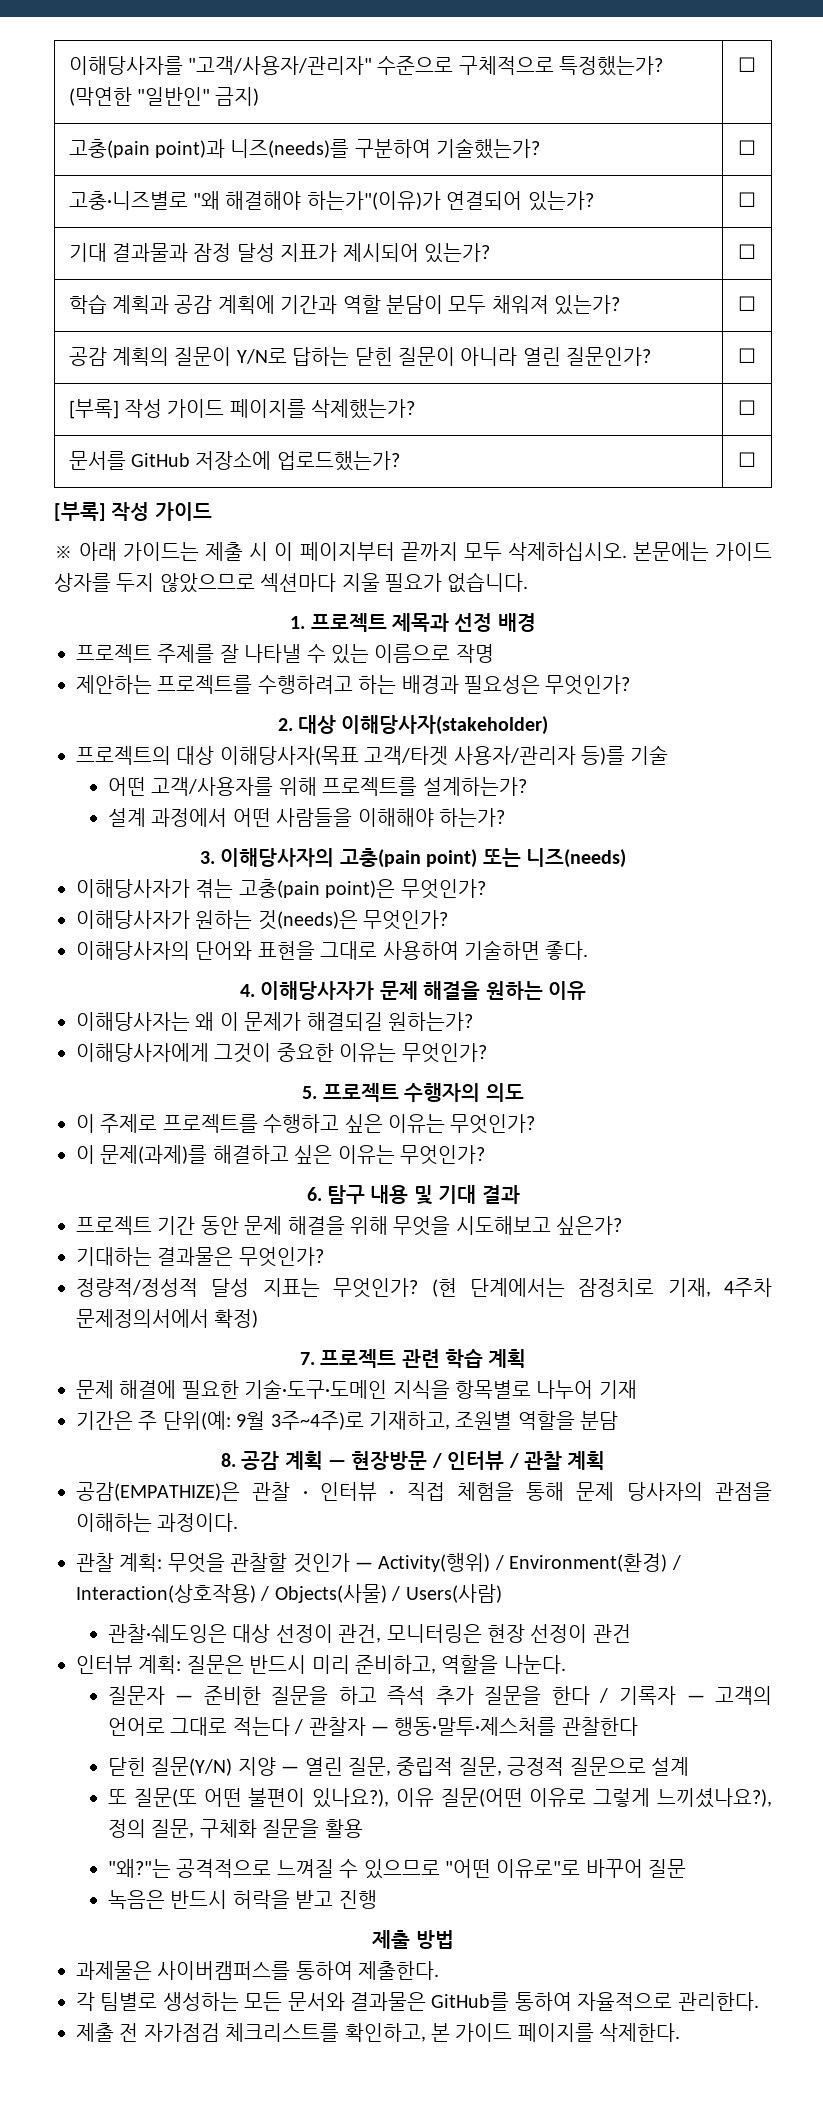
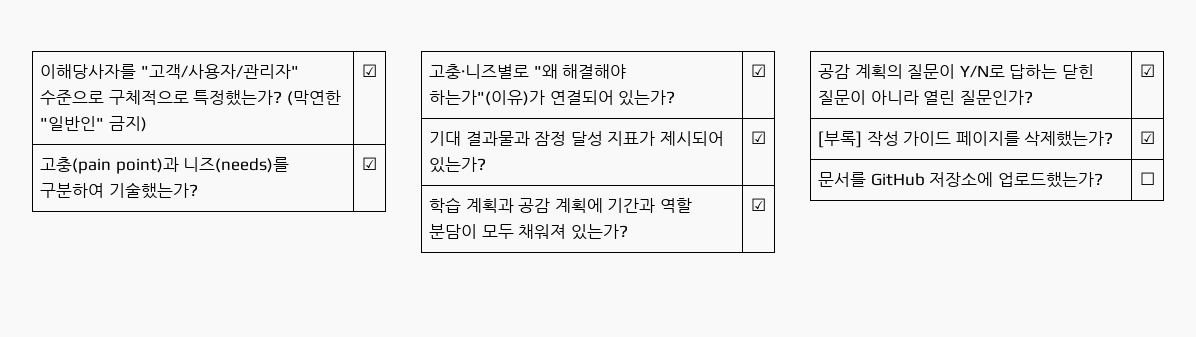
- 이해당사자를 "고객/사용자/관리자" 수준으로 구체적으로 특정했는가? (막연한 "일반인" 금지) | ☐
+ 이해당사자를 "고객/사용자/관리자" 수준으로 구체적으로 특정했는가? (막연한 "일반인" 금지) | ☑
- 고충(pain point)과 니즈(needs)를 구분하여 기술했는가? | ☐
+ 고충(pain point)과 니즈(needs)를 구분하여 기술했는가? | ☑
- 고충·니즈별로 "왜 해결해야 하는가"(이유)가 연결되어 있는가? | ☐
+ 고충·니즈별로 "왜 해결해야 하는가"(이유)가 연결되어 있는가? | ☑
- 기대 결과물과 잠정 달성 지표가 제시되어 있는가? | ☐
+ 기대 결과물과 잠정 달성 지표가 제시되어 있는가? | ☑
- 학습 계획과 공감 계획에 기간과 역할 분담이 모두 채워져 있는가? | ☐
+ 학습 계획과 공감 계획에 기간과 역할 분담이 모두 채워져 있는가? | ☑
- 공감 계획의 질문이 Y/N로 답하는 닫힌 질문이 아니라 열린 질문인가? | ☐
+ 공감 계획의 질문이 Y/N로 답하는 닫힌 질문이 아니라 열린 질문인가? | ☑
- [부록] 작성 가이드 페이지를 삭제했는가? | ☐
+ [부록] 작성 가이드 페이지를 삭제했는가? | ☑
  문서를 GitHub 저장소에 업로드했는가? | ☐
- [부록] 작성 가이드
- ※ 아래 가이드는 제출 시 이 페이지부터 끝까지 모두 삭제하십시오. 본문에는 가이드 상자를 두지 않았으므로 섹션마다 지울 필요가 없습니다.
- 1. 프로젝트 제목과 선정 배경
- 프로젝트 주제를 잘 나타낼 수 있는 이름으로 작명
- 제안하는 프로젝트를 수행하려고 하는 배경과 필요성은 무엇인가?
- 2. 대상 이해당사자(stakeholder)
- 프로젝트의 대상 이해당사자(목표 고객/타겟 사용자/관리자 등)를 기술
- 어떤 고객/사용자를 위해 프로젝트를 설계하는가?
- 설계 과정에서 어떤 사람들을 이해해야 하는가?
- 3. 이해당사자의 고충(pain point) 또는 니즈(needs)
- 이해당사자가 겪는 고충(pain point)은 무엇인가?
- 이해당사자가 원하는 것(needs)은 무엇인가?
- 이해당사자의 단어와 표현을 그대로 사용하여 기술하면 좋다.
- 4. 이해당사자가 문제 해결을 원하는 이유
- 이해당사자는 왜 이 문제가 해결되길 원하는가?
- 이해당사자에게 그것이 중요한 이유는 무엇인가?
- 5. 프로젝트 수행자의 의도
- 이 주제로 프로젝트를 수행하고 싶은 이유는 무엇인가?
- 이 문제(과제)를 해결하고 싶은 이유는 무엇인가?
- 6. 탐구 내용 및 기대 결과
- 프로젝트 기간 동안 문제 해결을 위해 무엇을 시도해보고 싶은가?
- 기대하는 결과물은 무엇인가?
- 정량적/정성적 달성 지표는 무엇인가? (현 단계에서는 잠정치로 기재, 4주차 문제정의서에서 확정)
- 7. 프로젝트 관련 학습 계획
- 문제 해결에 필요한 기술·도구·도메인 지식을 항목별로 나누어 기재
- 기간은 주 단위(예: 9월 3주~4주)로 기재하고, 조원별 역할을 분담
- 8. 공감 계획 — 현장방문 / 인터뷰 / 관찰 계획
- 공감(EMPATHIZE)은 관찰 · 인터뷰 · 직접 체험을 통해 문제 당사자의 관점을 이해하는 과정이다.
- 관찰 계획: 무엇을 관찰할 것인가 — Activity(행위) / Environment(환경) / Interaction(상호작용) / Objects(사물) / Users(사람)
- 관찰·쉐도잉은 대상 선정이 관건, 모니터링은 현장 선정이 관건
- 인터뷰 계획: 질문은 반드시 미리 준비하고, 역할을 나눈다.
- 질문자 — 준비한 질문을 하고 즉석 추가 질문을 한다 / 기록자 — 고객의 언어로 그대로 적는다 / 관찰자 — 행동·말투·제스처를 관찰한다
- 닫힌 질문(Y/N) 지양 — 열린 질문, 중립적 질문, 긍정적 질문으로 설계
- 또 질문(또 어떤 불편이 있나요?), 이유 질문(어떤 이유로 그렇게 느끼셨나요?), 정의 질문, 구체화 질문을 활용
- "왜?"는 공격적으로 느껴질 수 있으므로 "어떤 이유로"로 바꾸어 질문
- 녹음은 반드시 허락을 받고 진행
- 제출 방법
- 과제물은 사이버캠퍼스를 통하여 제출한다.
- 각 팀별로 생성하는 모든 문서와 결과물은 GitHub를 통하여 자율적으로 관리한다.
- 제출 전 자가점검 체크리스트를 확인하고, 본 가이드 페이지를 삭제한다.

